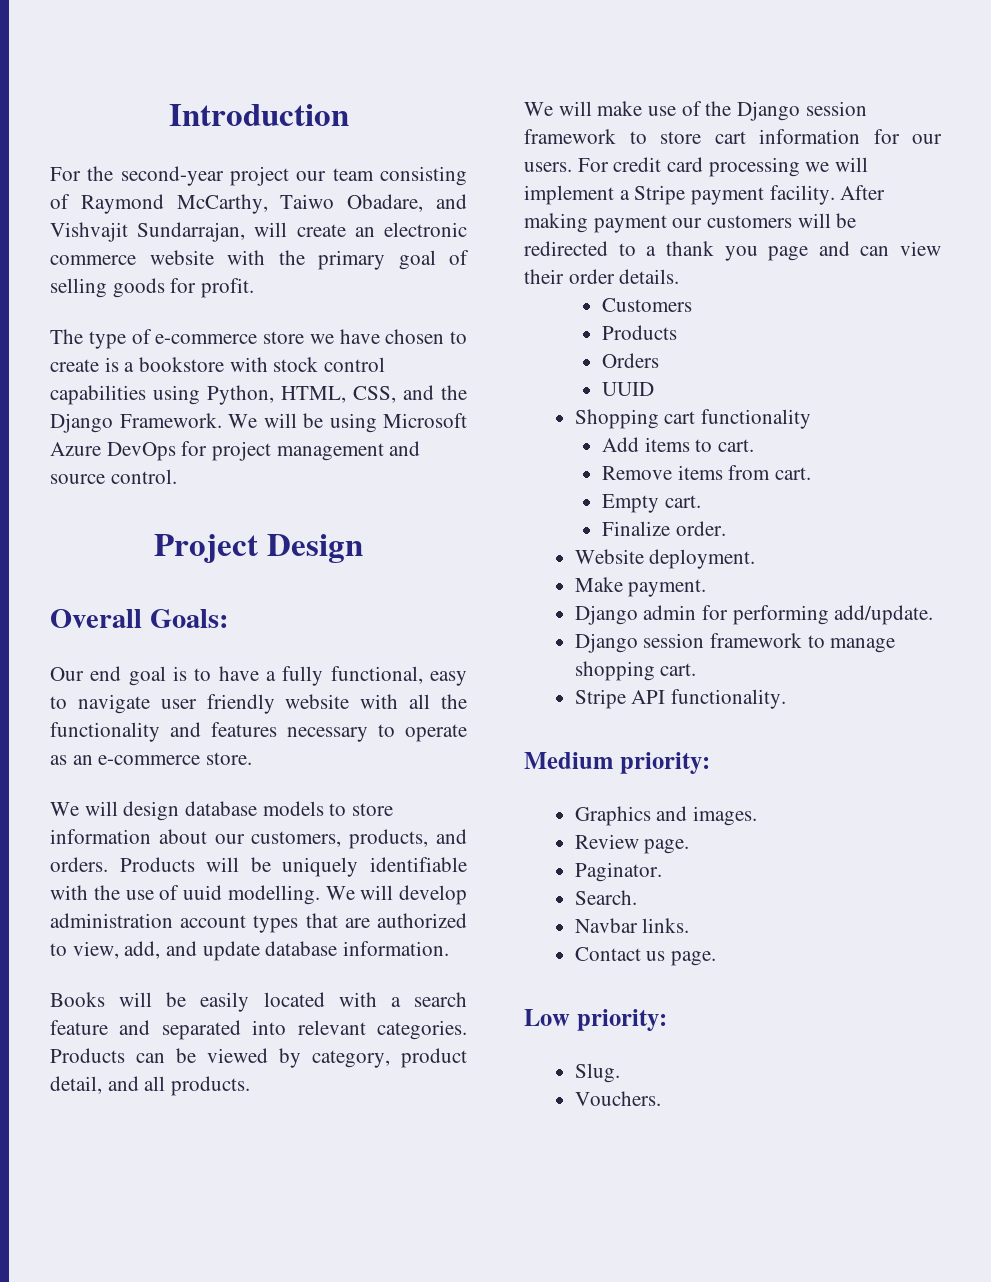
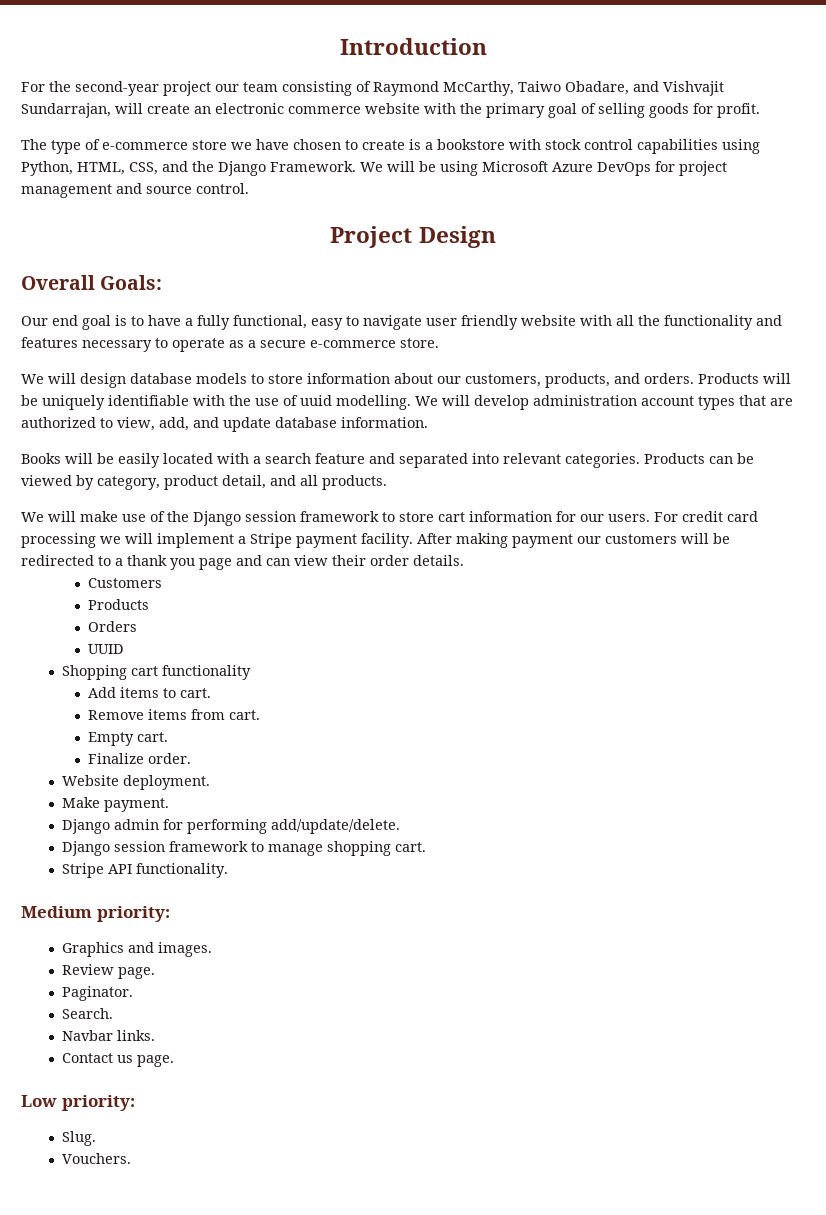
- Our end goal is to have a fully functional, easy to navigate user friendly website with all the functionality and features necessary to operate as an e-commerce store.
+ Our end goal is to have a fully functional, easy to navigate user friendly website with all the functionality and features necessary to operate as a secure e-commerce store.
- Django admin for performing add/update.
+ Django admin for performing add/update/delete.

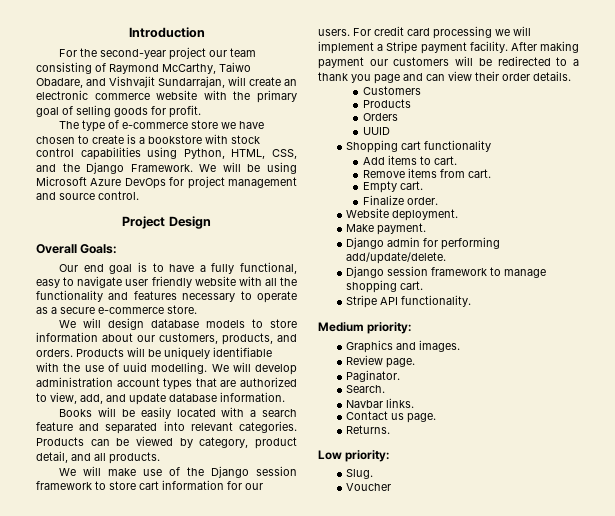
+ Returns.
- Vouchers.
+ Voucher

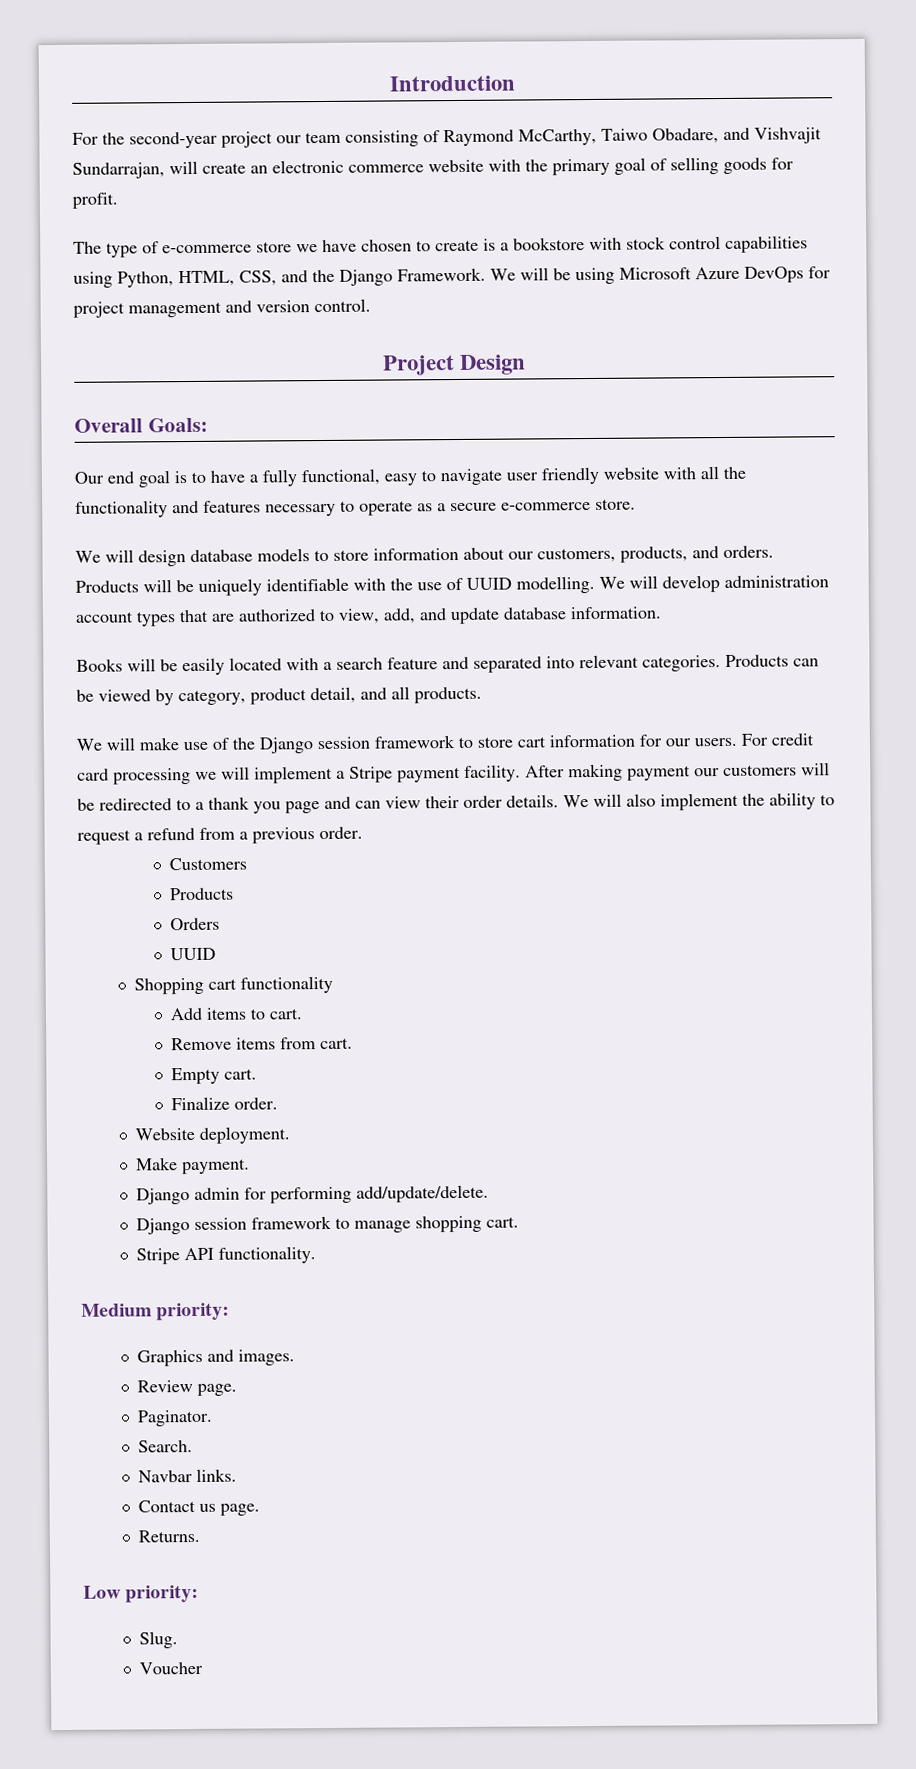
- We will be using Microsoft Azure DevOps for project management and source control.
+ We will be using Microsoft Azure DevOps for project management and version control.
- Products will be uniquely identifiable with the use of uuid modelling.
+ Products will be uniquely identifiable with the use of UUID modelling.
+ We will also implement the ability to request a refund from a previous order.

